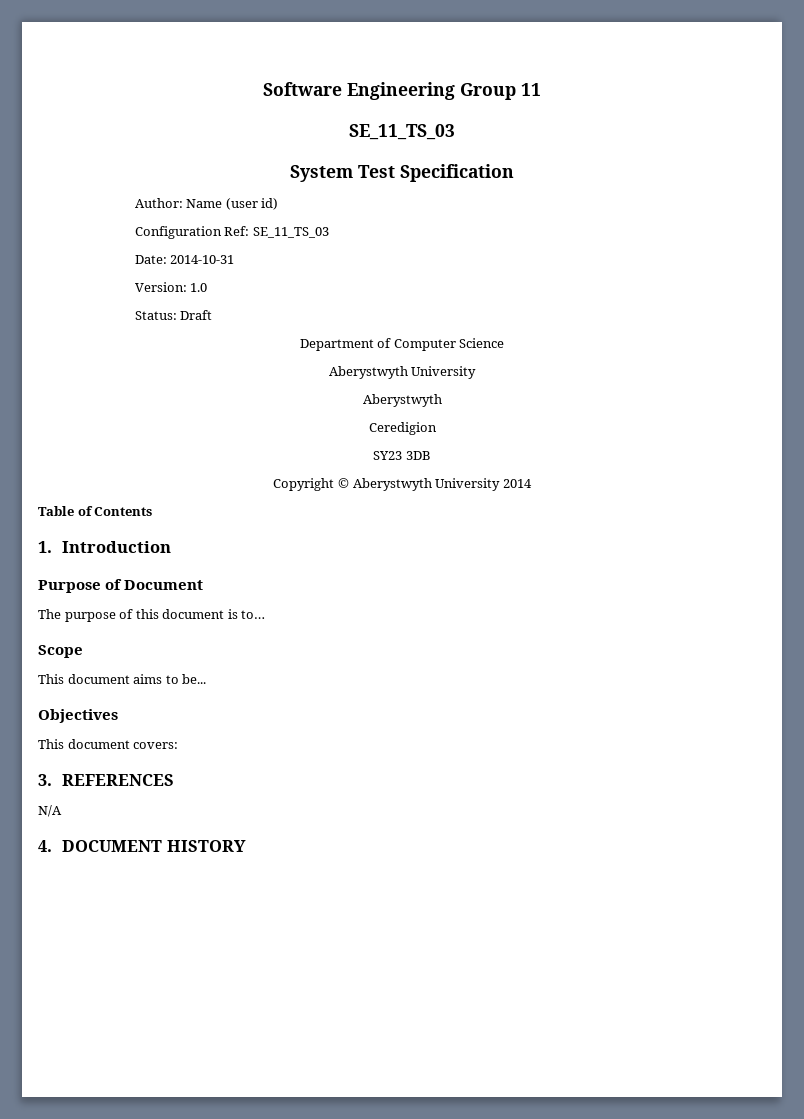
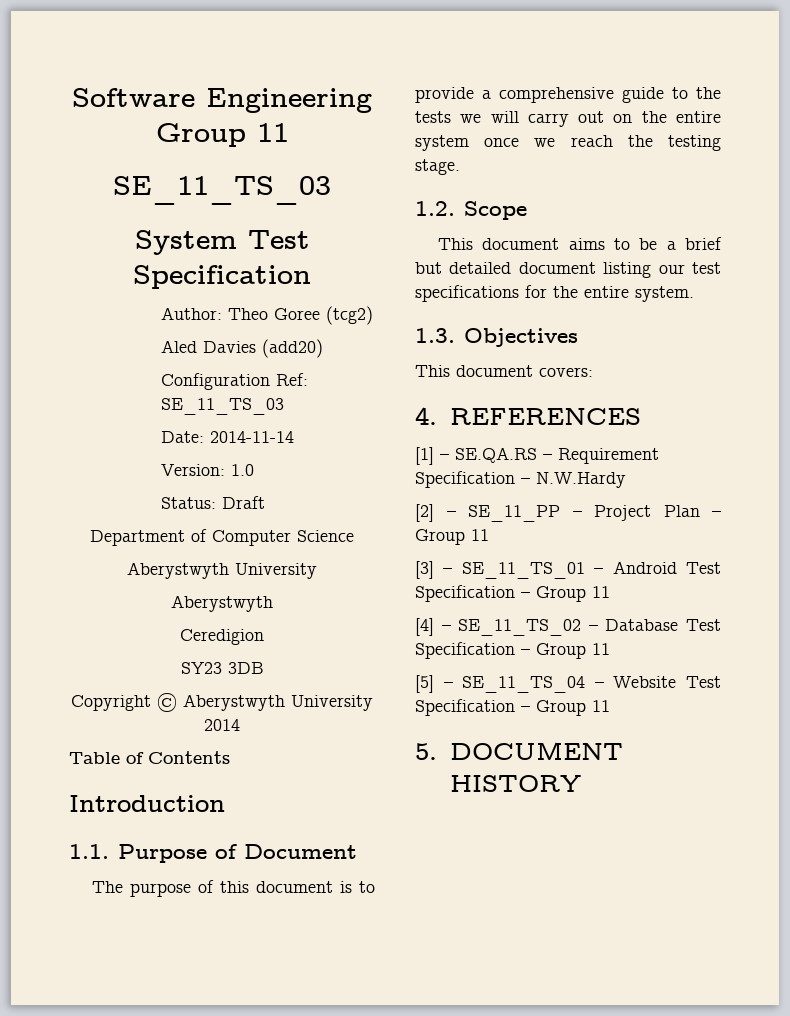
- Author: Name (user id)
+ Author: Theo Goree (tcg2)
+ Aled Davies (add20)
- Date: 2014-10-31
+ Date: 2014-11-14
- 1. Introduction
+ Introduction
- Purpose of Document
+ 1.1. Purpose of Document
- The purpose of this document is to…
- Scope
+ The purpose of this document is to provide a comprehensive guide to the tests we will carry out on the entire system once we reach the testing stage.
+ 1.2. Scope
- This document aims to be...
- Objectives
+ This document aims to be a brief but detailed document listing our test specifications for the entire system.
+ 1.3. Objectives
- 3. REFERENCES
+ 4. REFERENCES
- N/A
- 4. DOCUMENT HISTORY
+ [1] – SE.QA.RS – Requirement Specification – N.W.Hardy
+ [2] – SE_11_PP – Project Plan – Group 11
+ [3] – SE_11_TS_01 – Android Test Specification – Group 11
+ [4] – SE_11_TS_02 – Database Test Specification – Group 11
+ [5] – SE_11_TS_04 – Website Test Specification – Group 11
+ 5. DOCUMENT HISTORY

